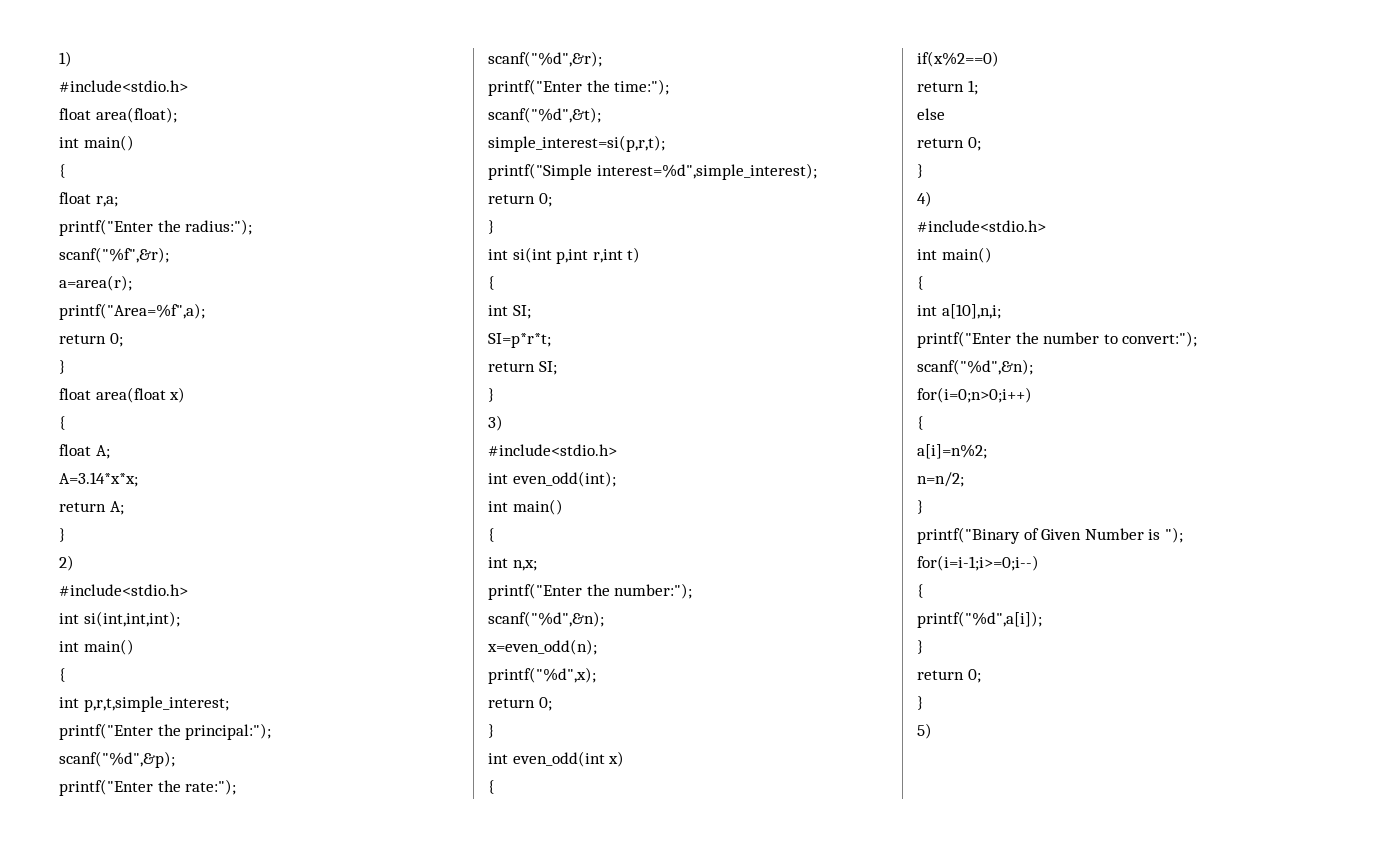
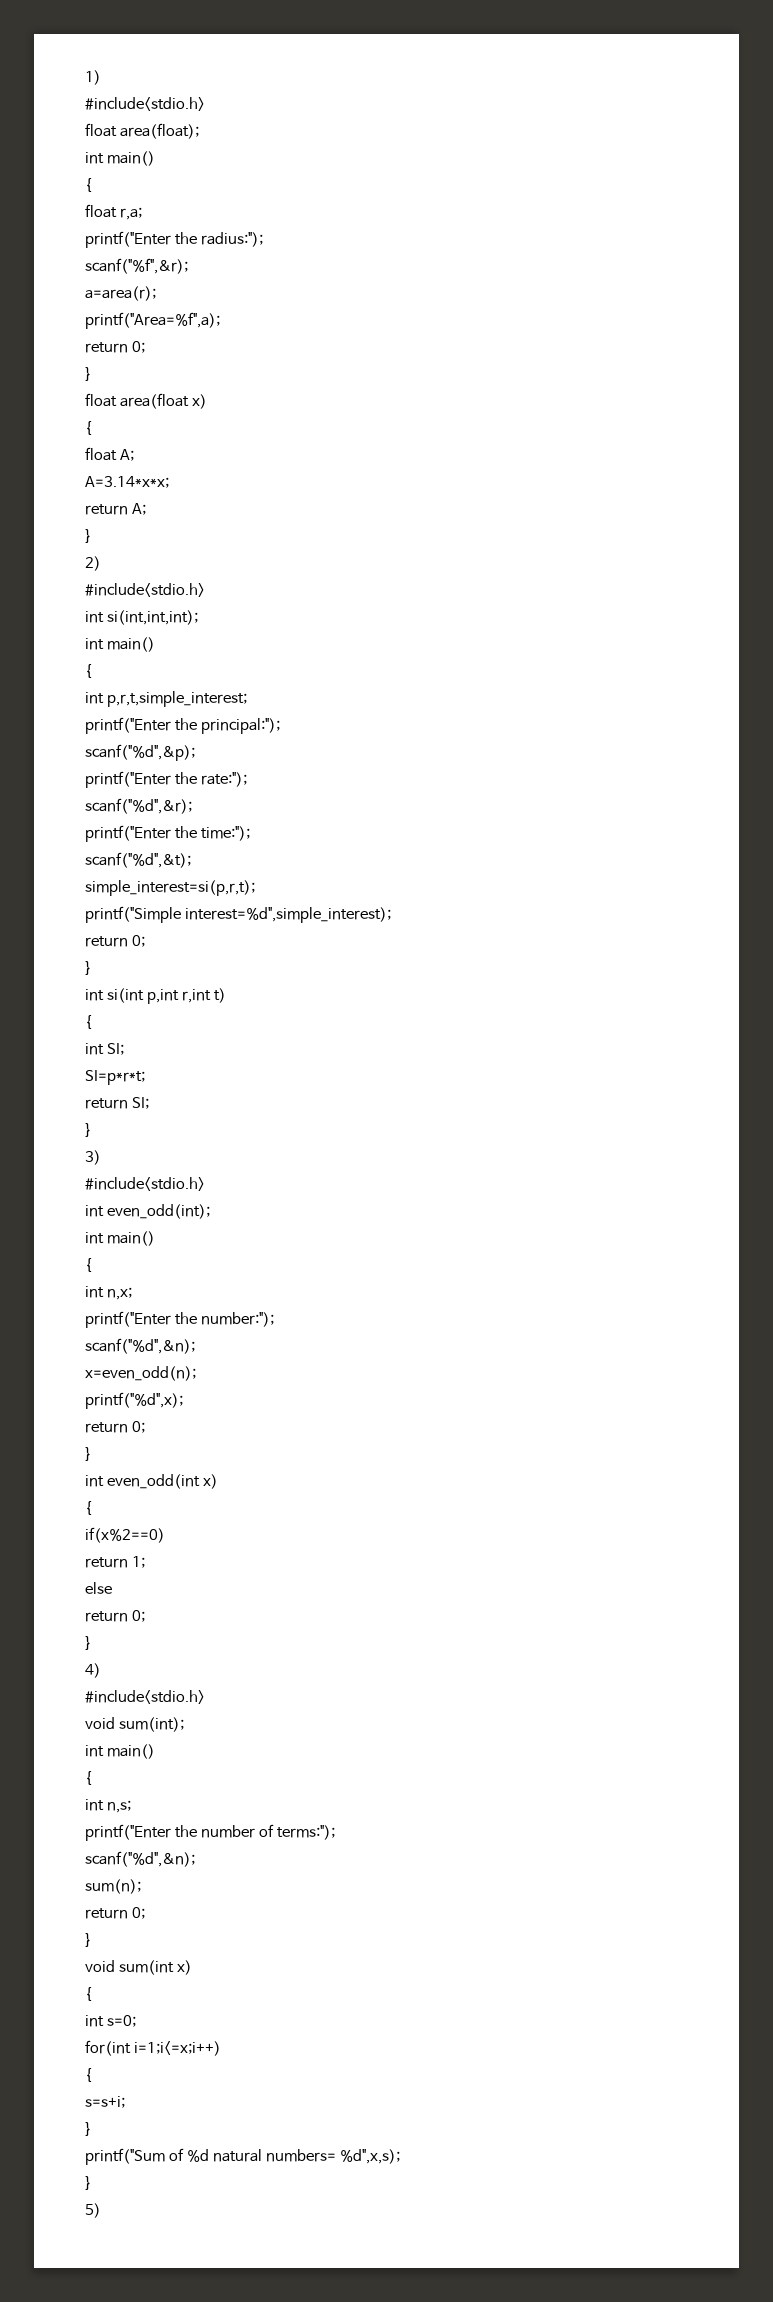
  4)
  #include<stdio.h>
+ void sum(int);
  int main()
  {
- int a[10],n,i;
+ int n,s;
- printf("Enter the number to convert:");
+ printf("Enter the number of terms:");
  scanf("%d",&n);
- for(i=0;n>0;i++)
+ sum(n);
+ return 0;
+ }
+ void sum(int x)
  {
- a[i]=n%2;
- n=n/2;
+ int s=0;
+ for(int i=1;i<=x;i++)
+ {
+ s=s+i;
  }
- printf("Binary of Given Number is ");
- for(i=i-1;i>=0;i--)
- {
- printf("%d",a[i]);
- }
- return 0;
+ printf("Sum of %d natural numbers= %d",x,s);

